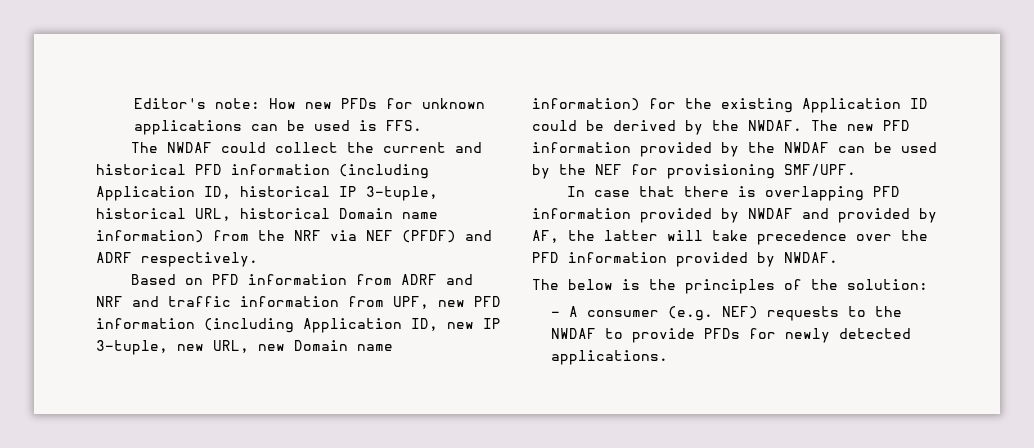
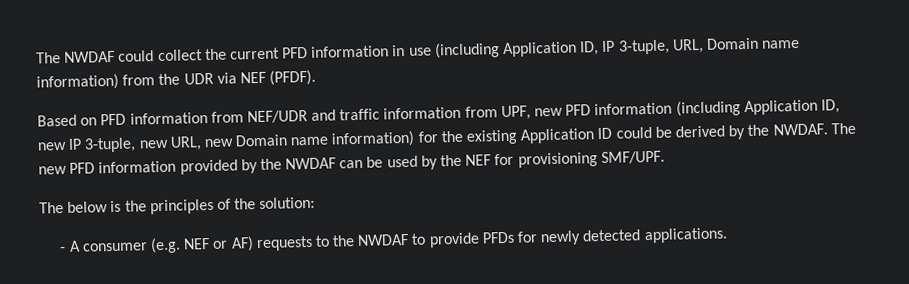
- Editor's note: How new PFDs for unknown applications can be used is FFS.
- The NWDAF could collect the current and historical PFD information (including Application ID, historical IP 3-tuple, historical URL, historical Domain name information) from the NRF via NEF (PFDF) and ADRF respectively.
+ The NWDAF could collect the current PFD information in use (including Application ID, IP 3-tuple, URL, Domain name information) from the UDR via NEF (PFDF).
- Based on PFD information from ADRF and NRF and traffic information from UPF, new PFD information (including Application ID, new IP 3-tuple, new URL, new Domain name information) for the existing Application ID could be derived by the NWDAF.
+ Based on PFD information from NEF/UDR and traffic information from UPF, new PFD information (including Application ID, new IP 3-tuple, new URL, new Domain name information) for the existing Application ID could be derived by the NWDAF.
- In case that there is overlapping PFD information provided by NWDAF and provided by AF, the latter will take precedence over the PFD information provided by NWDAF.
- - A consumer (e.g. NEF) requests to the NWDAF to provide PFDs for newly detected applications.
+ - A consumer (e.g. NEF or AF) requests to the NWDAF to provide PFDs for newly detected applications.

